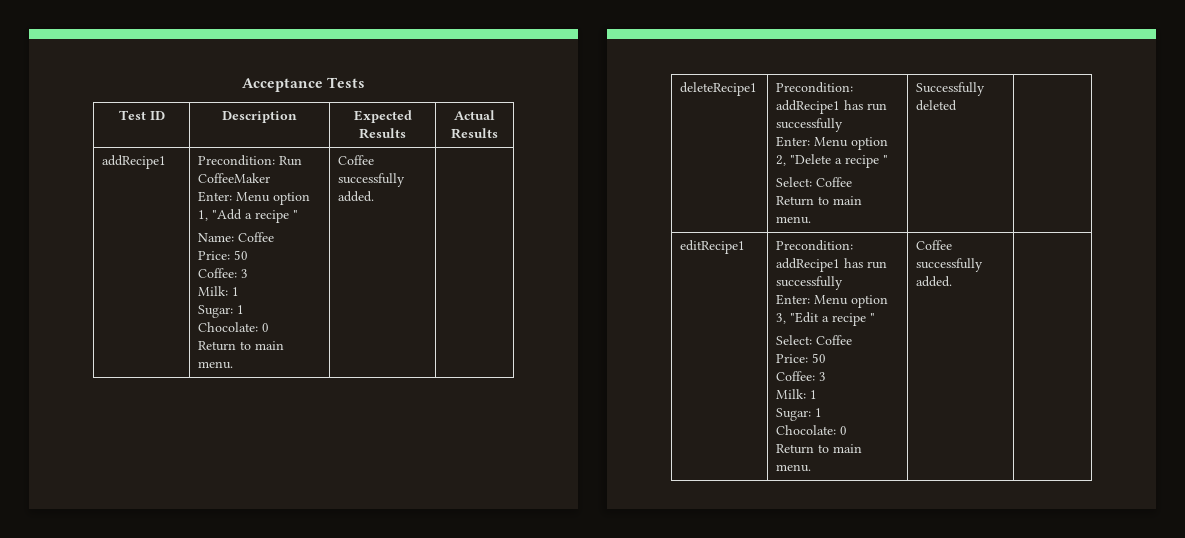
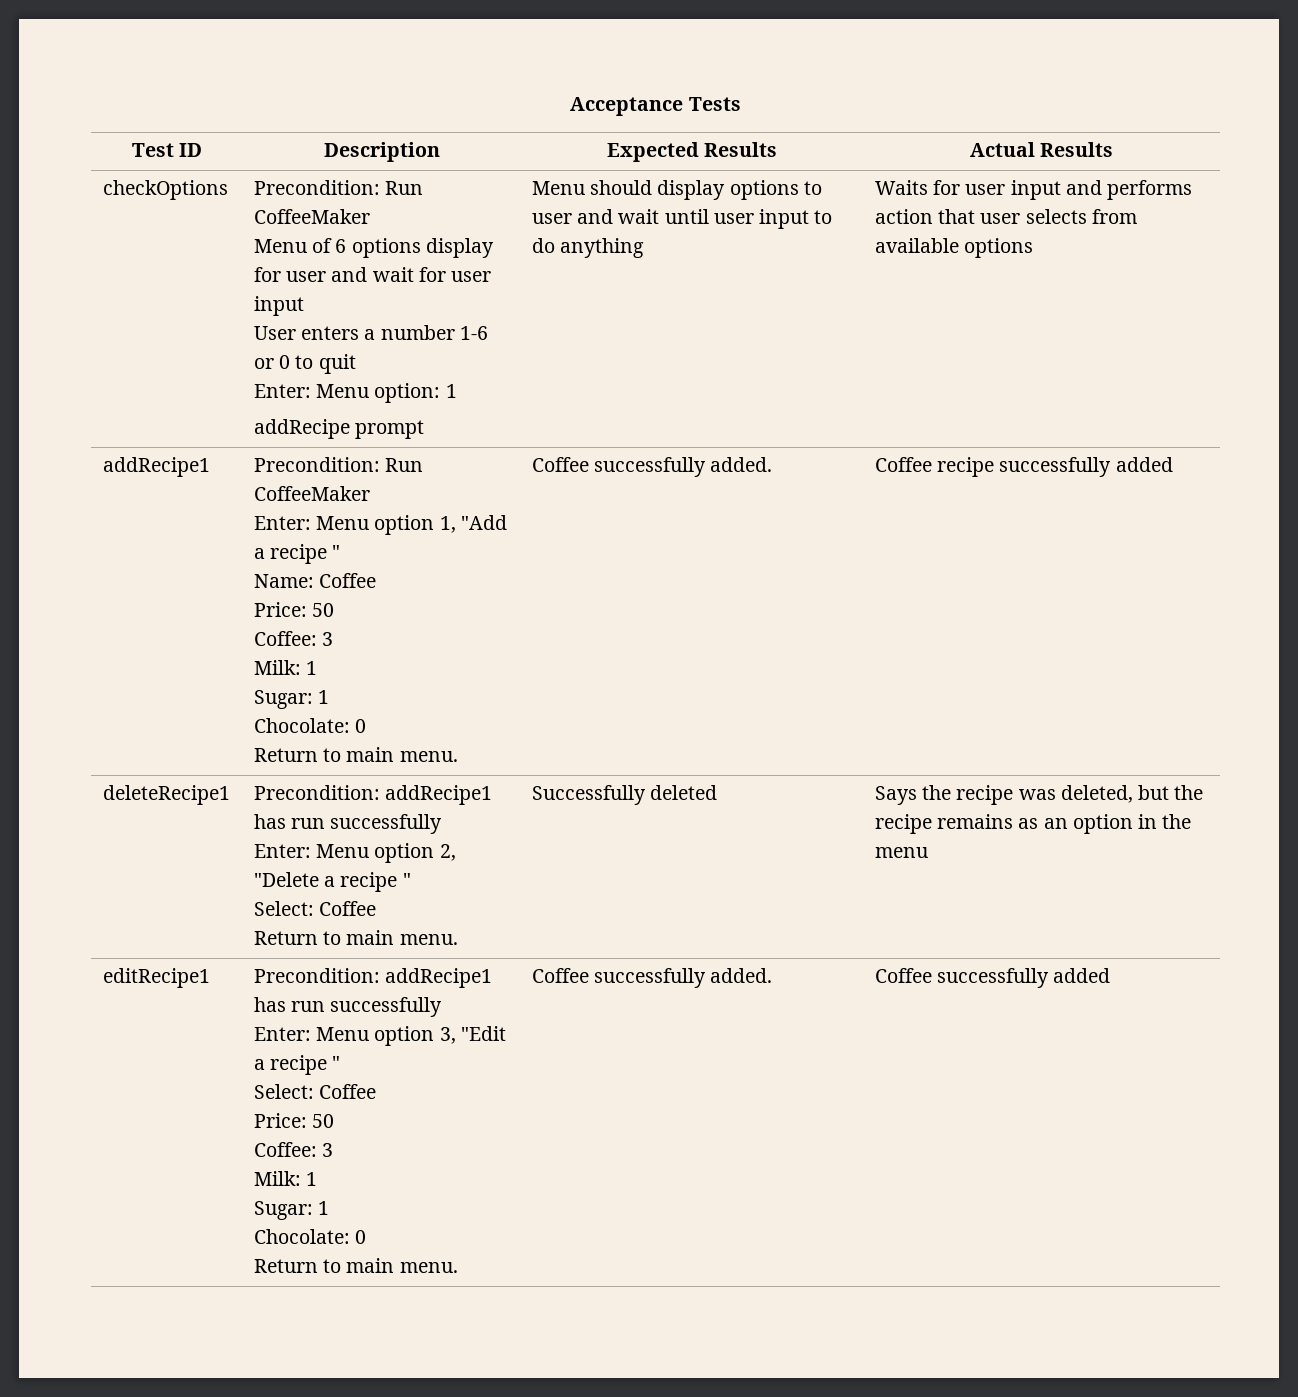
+ checkOptions | Precondition: Run CoffeeMaker
+ Menu of 6 options display for user and wait for user input
+ User enters a number 1-6 or 0 to quit
+ Enter: Menu option: 1
+ addRecipe prompt | Menu should display options to user and wait until user input to do anything | Waits for user input and performs action that user selects from available options
  addRecipe1 | Precondition: Run CoffeeMaker
  Enter: Menu option 1, "Add a recipe "
  Name: Coffee
  Price: 50
  Coffee: 3
  Milk: 1
  Sugar: 1
  Chocolate: 0
- Return to main menu. | Coffee successfully added. |
+ Return to main menu. | Coffee successfully added. | Coffee recipe successfully added
  deleteRecipe1 | Precondition: addRecipe1 has run successfully
  Enter: Menu option 2, "Delete a recipe "
  Select: Coffee
- Return to main menu. | Successfully deleted |
+ Return to main menu. | Successfully deleted | Says the recipe was deleted, but the recipe remains as an option in the menu
  editRecipe1 | Precondition: addRecipe1 has run successfully
  Enter: Menu option 3, "Edit a recipe "
  Select: Coffee
  Price: 50
  Coffee: 3
  Milk: 1
  Sugar: 1
  Chocolate: 0
- Return to main menu. | Coffee successfully added. |
+ Return to main menu. | Coffee successfully added. | Coffee successfully added

